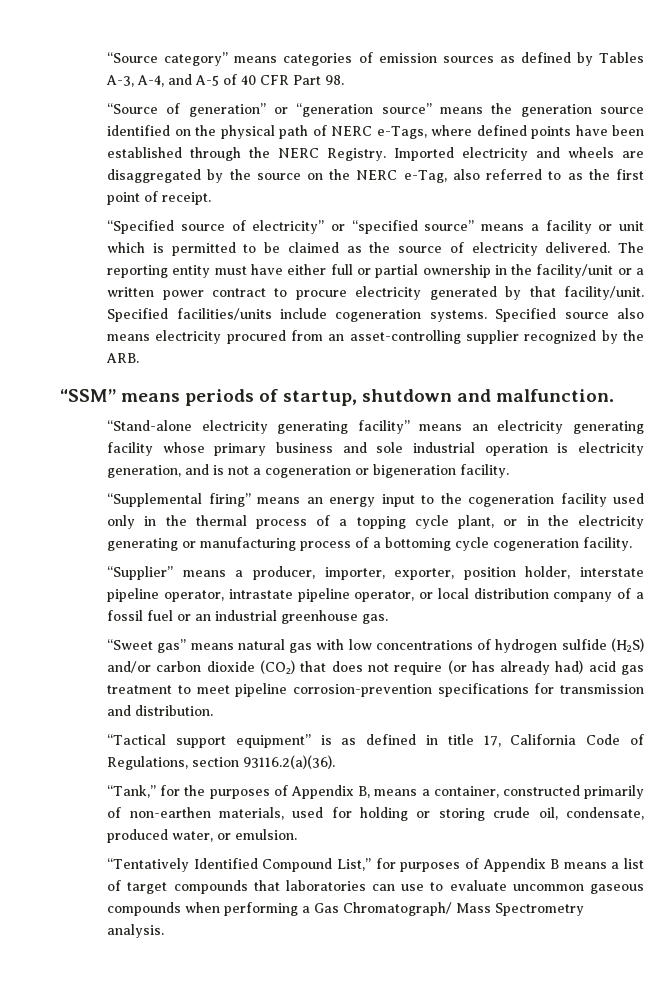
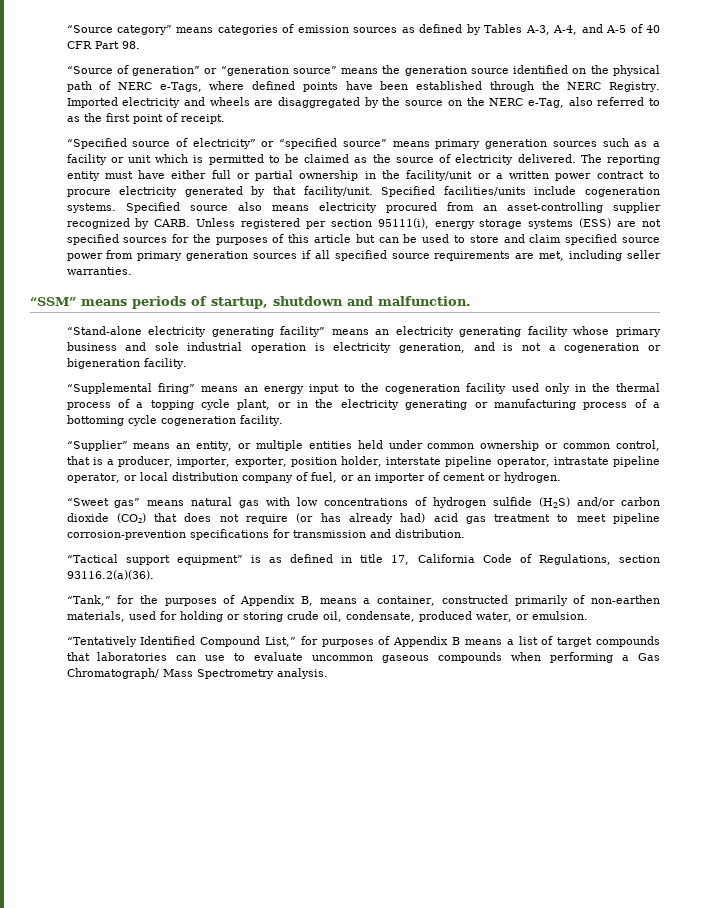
- “Specified source of electricity” or “specified source” means a facility or unit which is permitted to be claimed as the source of electricity delivered.
+ “Specified source of electricity” or “specified source” means primary generation sources such as a facility or unit which is permitted to be claimed as the source of electricity delivered.
- Specified source also means electricity procured from an asset-controlling supplier recognized by the ARB.
+ Specified source also means electricity procured from an asset-controlling supplier recognized by CARB. Unless registered per section 95111(i), energy storage systems (ESS) are not specified sources for the purposes of this article but can be used to store and claim specified source power from primary generation sources if all specified source requirements are met, including seller warranties.
- “Supplier” means a producer, importer, exporter, position holder, interstate pipeline operator, intrastate pipeline operator, or local distribution company of a fossil fuel or an industrial greenhouse gas.
+ “Supplier” means an entity, or multiple entities held under common ownership or common control, that is a producer, importer, exporter, position holder, interstate pipeline operator, intrastate pipeline operator, or local distribution company of fuel, or an importer of cement or hydrogen.

